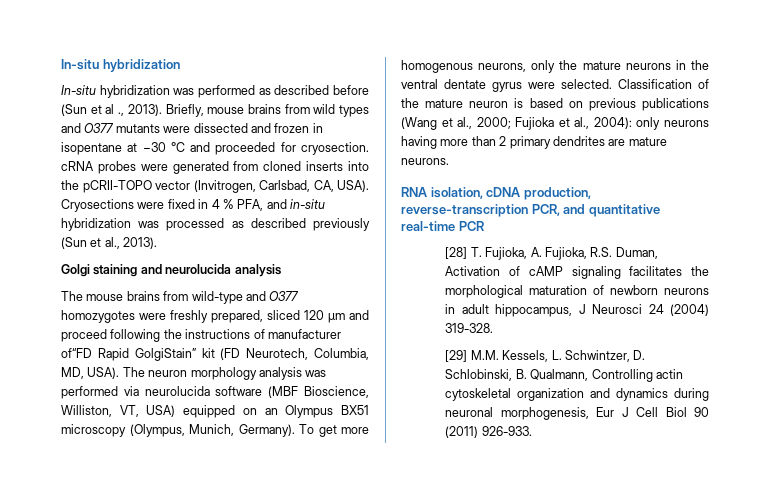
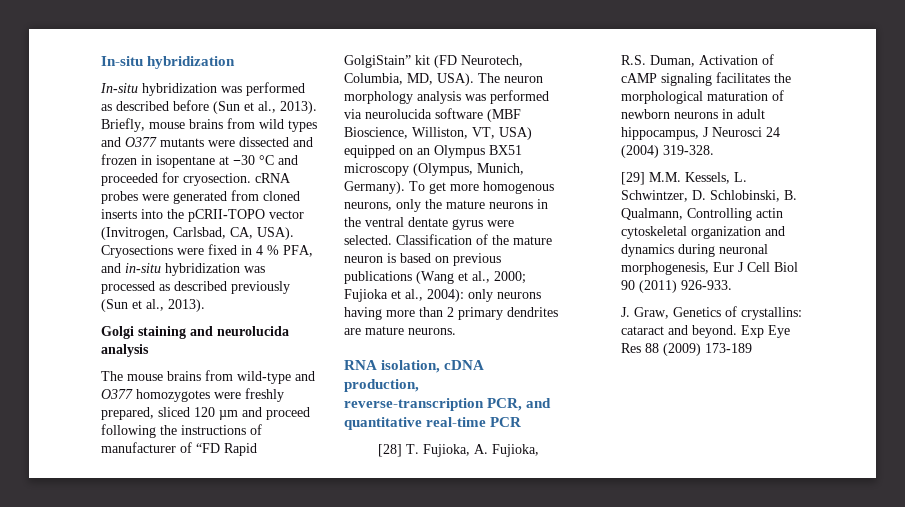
- In-situ hybridization was performed as described before (Sun et al ., 2013).
+ In-situ hybridization was performed as described before (Sun et al., 2013).
- The mouse brains from wild-type and O377 homozygotes were freshly prepared, sliced 120 µm and proceed following the instructions of manufacturer of“FD Rapid GolgiStain” kit (FD Neurotech, Columbia, MD, USA).
+ The mouse brains from wild-type and O377 homozygotes were freshly prepared, sliced 120 µm and proceed following the instructions of manufacturer of “FD Rapid GolgiStain” kit (FD Neurotech, Columbia, MD, USA).
+ J. Graw, Genetics of crystallins: cataract and beyond. Exp Eye Res 88 (2009) 173-189

